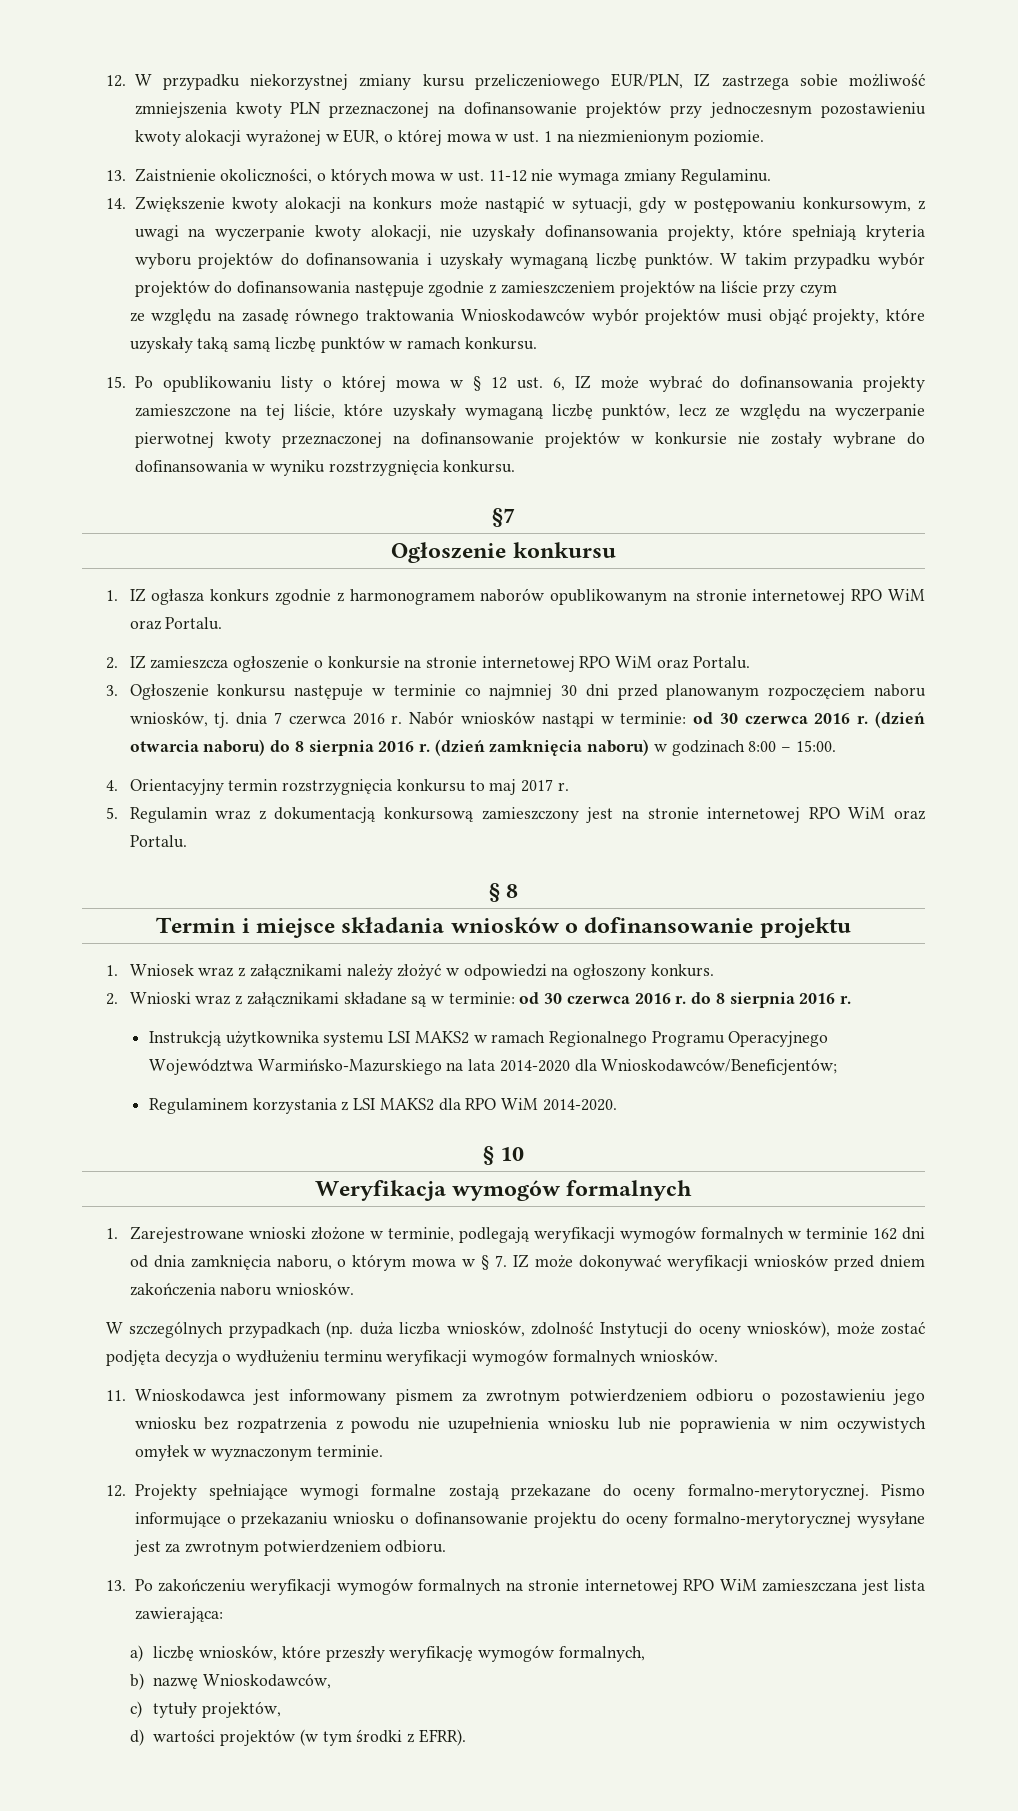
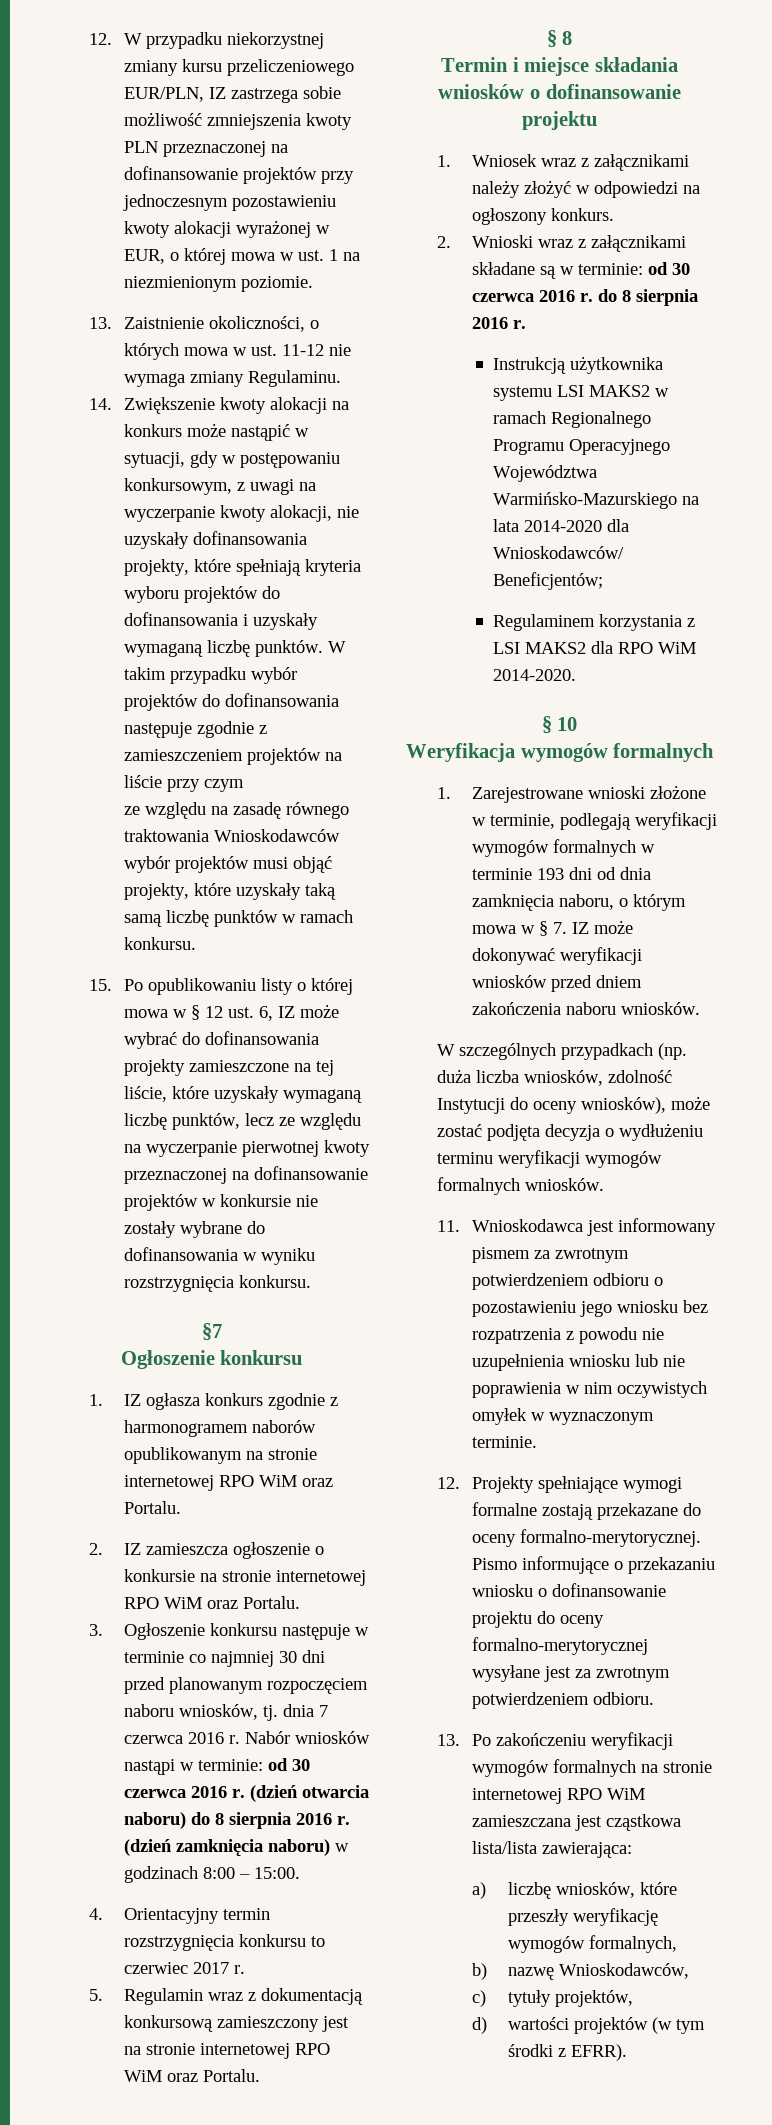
- 4. Orientacyjny termin rozstrzygnięcia konkursu to maj 2017 r.
+ 4. Orientacyjny termin rozstrzygnięcia konkursu to czerwiec 2017 r.
- 1. Zarejestrowane wnioski złożone w terminie, podlegają weryfikacji wymogów formalnych w terminie 162 dni od dnia zamknięcia naboru, o którym mowa w § 7. IZ może dokonywać weryfikacji wniosków przed dniem zakończenia naboru wniosków.
+ 1. Zarejestrowane wnioski złożone w terminie, podlegają weryfikacji wymogów formalnych w terminie 193 dni od dnia zamknięcia naboru, o którym mowa w § 7. IZ może dokonywać weryfikacji wniosków przed dniem zakończenia naboru wniosków.
- 13. Po zakończeniu weryfikacji wymogów formalnych na stronie internetowej RPO WiM zamieszczana jest lista zawierająca:
+ 13. Po zakończeniu weryfikacji wymogów formalnych na stronie internetowej RPO WiM zamieszczana jest cząstkowa lista/lista zawierająca:

